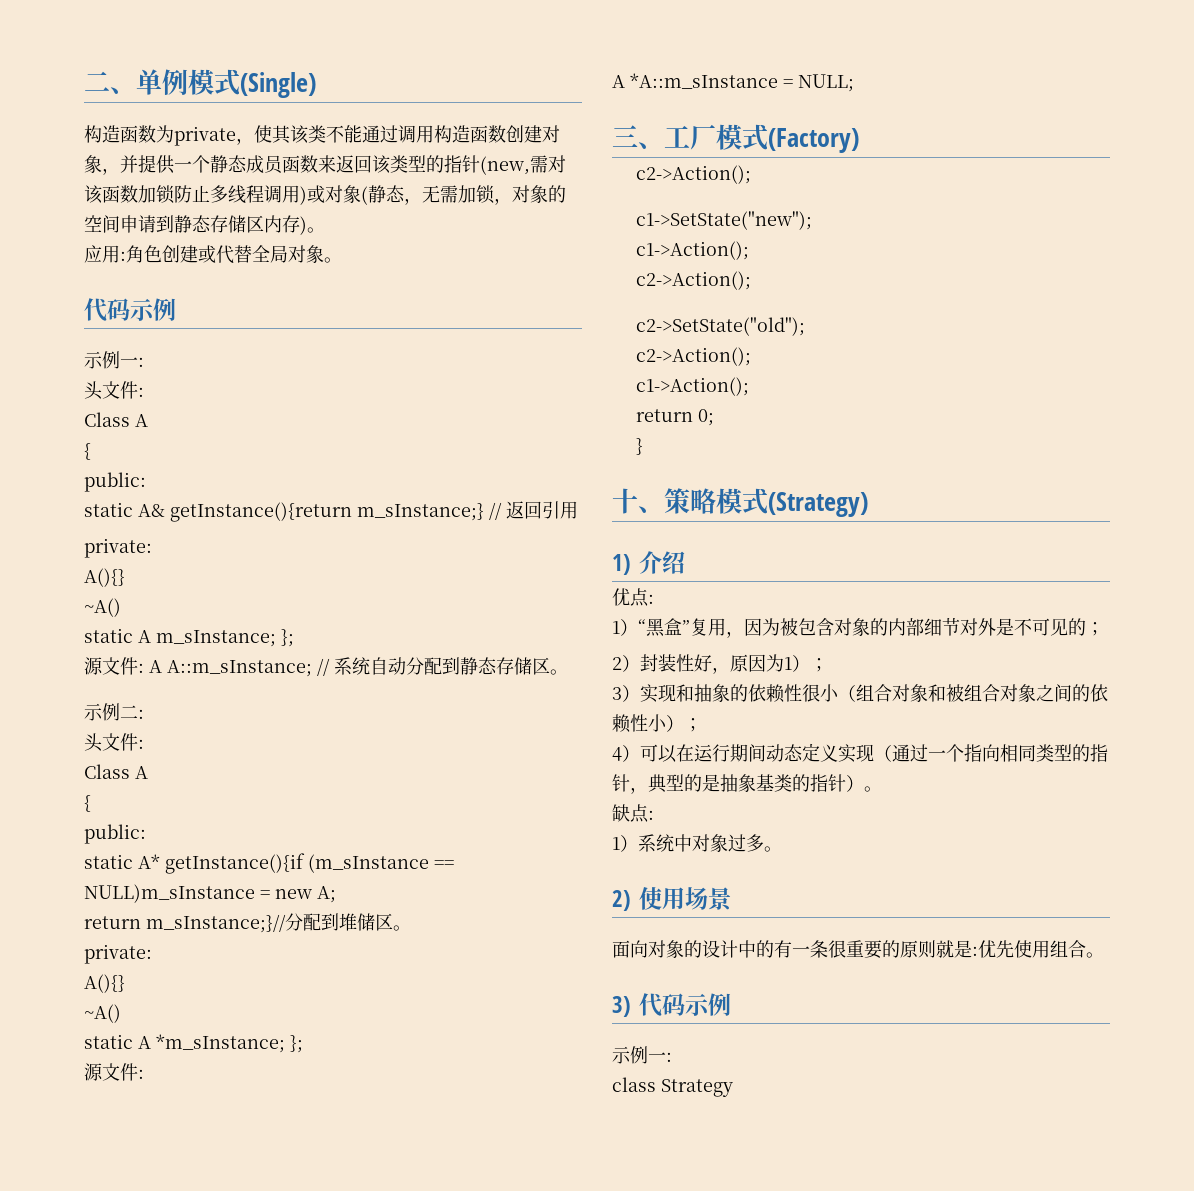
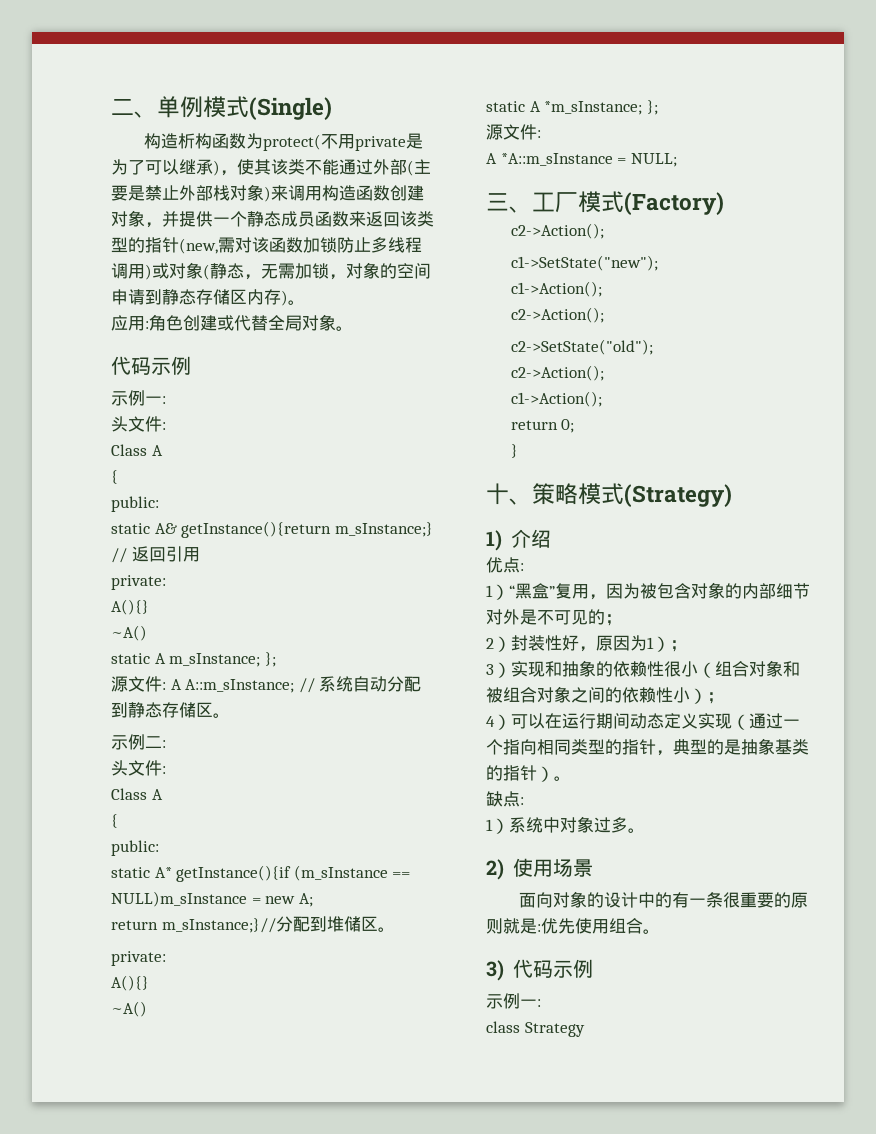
- 构造函数为private，使其该类不能通过调用构造函数创建对象，并提供一个静态成员函数来返回该类型的指针(new,需对该函数加锁防止多线程调用)或对象(静态，无需加锁，对象的空间申请到静态存储区内存)。
+ 构造析构函数为protect(不用private是为了可以继承)，使其该类不能通过外部(主要是禁止外部栈对象)来调用构造函数创建对象，并提供一个静态成员函数来返回该类型的指针(new,需对该函数加锁防止多线程调用)或对象(静态，无需加锁，对象的空间申请到静态存储区内存)。

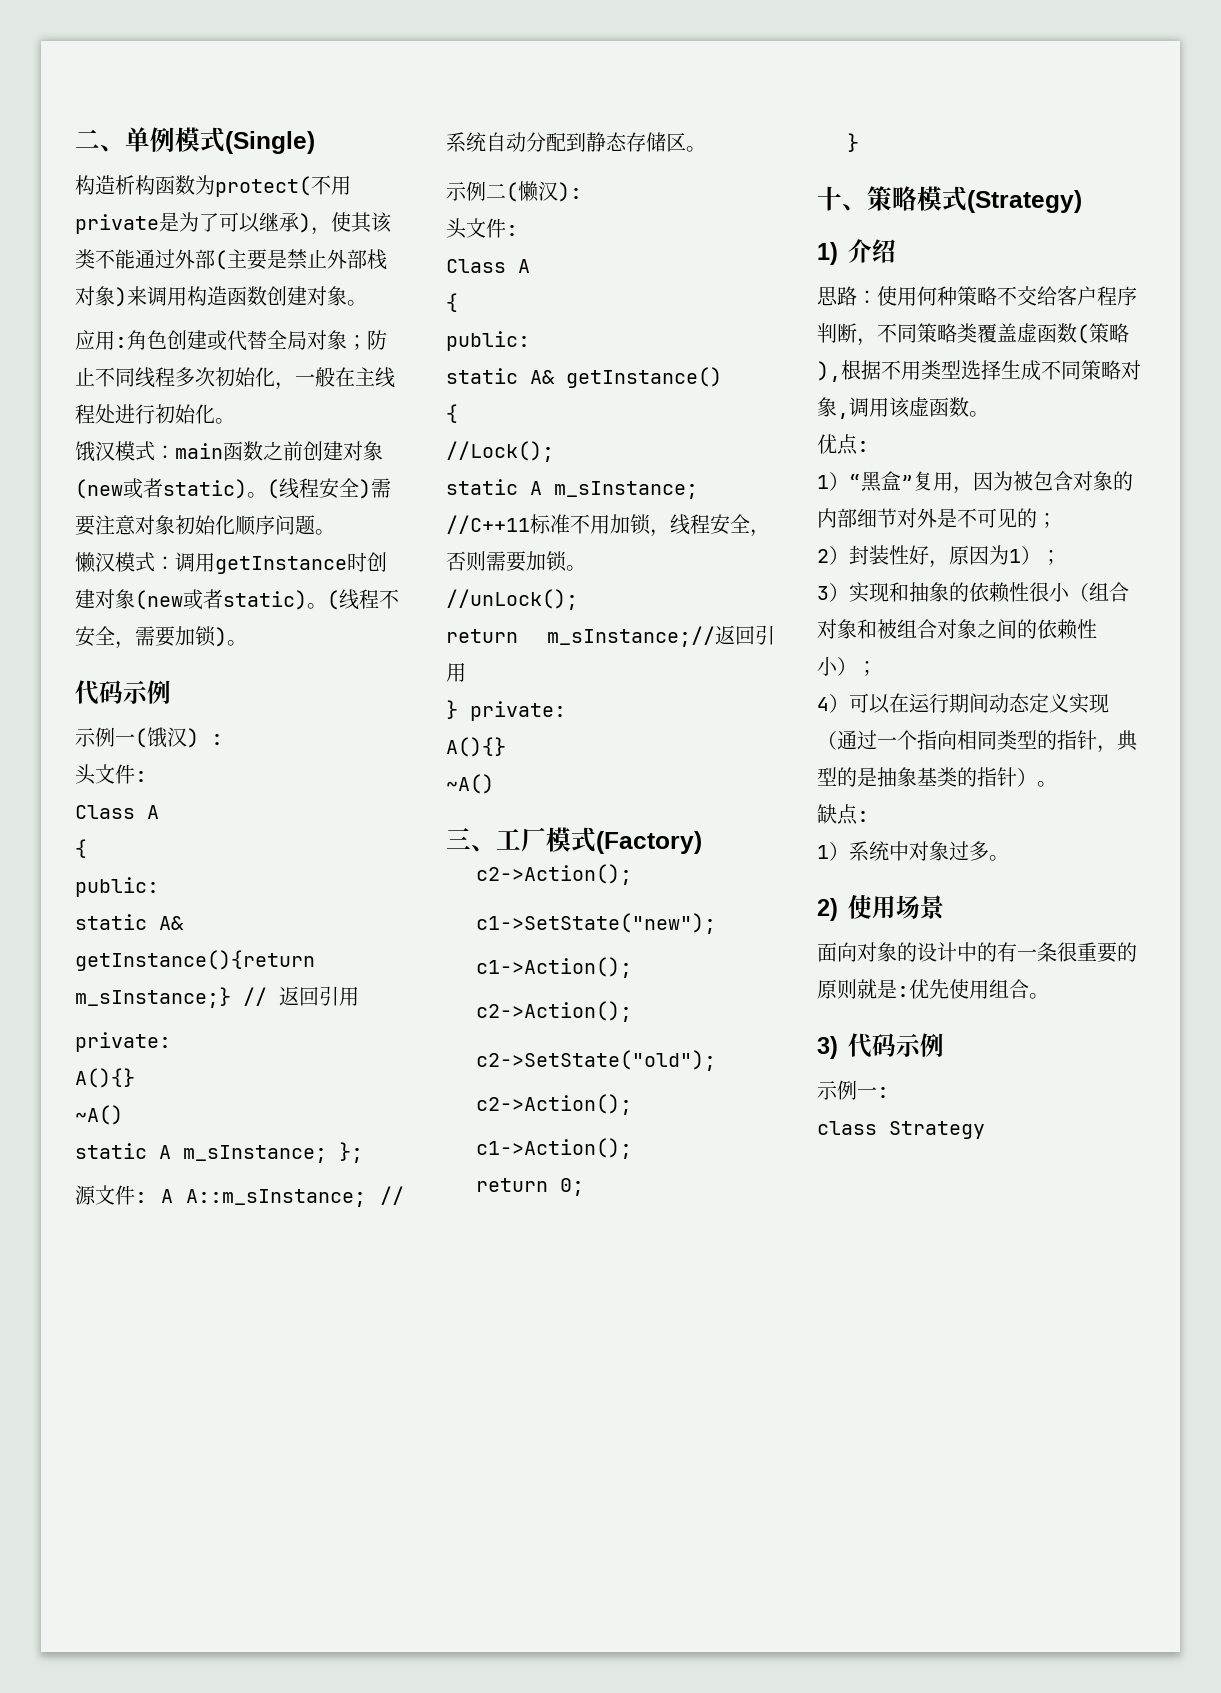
- 构造析构函数为protect(不用private是为了可以继承)，使其该类不能通过外部(主要是禁止外部栈对象)来调用构造函数创建对象，并提供一个静态成员函数来返回该类型的指针(new,需对该函数加锁防止多线程调用)或对象(静态，无需加锁，对象的空间申请到静态存储区内存)。
+ 构造析构函数为protect(不用private是为了可以继承)，使其该类不能通过外部(主要是禁止外部栈对象)来调用构造函数创建对象。
- 应用:角色创建或代替全局对象。
+ 应用:角色创建或代替全局对象；防止不同线程多次初始化，一般在主线程处进行初始化。
+ 饿汉模式：main函数之前创建对象(new或者static)。(线程安全)需要注意对象初始化顺序问题。
+ 懒汉模式：调用getInstance时创建对象(new或者static)。(线程不安全，需要加锁)。
  代码示例
- 示例一:
+ 示例一(饿汉) :
- 示例二:
+ 示例二(懒汉):
  头文件:
  Class A
  {
  public:
- static A* getInstance(){if (m_sInstance == NULL)m_sInstance = new A;
- return m_sInstance;}//分配到堆储区。
- private:
+ static A& getInstance()
+ {
+ //Lock();
+ static A m_sInstance; //C++11标准不用加锁，线程安全，否则需要加锁。
+ //unLock();
+ return m_sInstance;//返回引用
+ } private:
  A(){}
  ~A()
- static A *m_sInstance; };
- 源文件:
- A *A::m_sInstance = NULL;
+ 思路：使用何种策略不交给客户程序判断，不同策略类覆盖虚函数(策略),根据不用类型选择生成不同策略对象,调用该虚函数。

